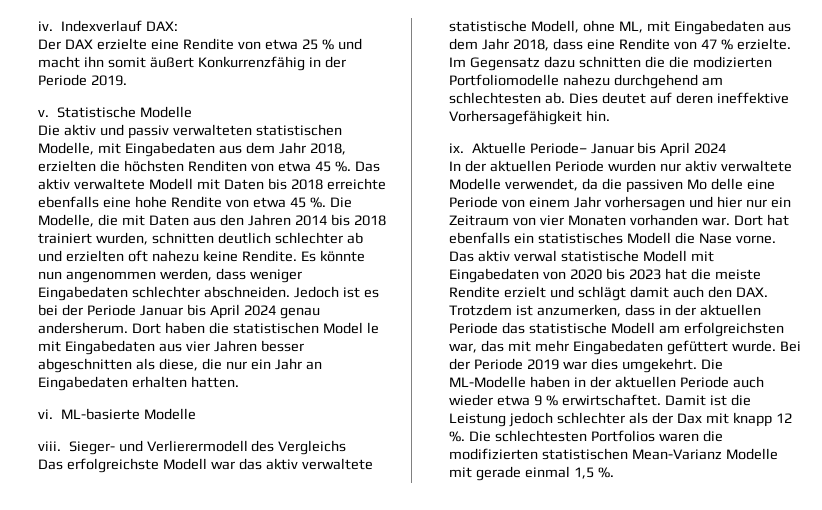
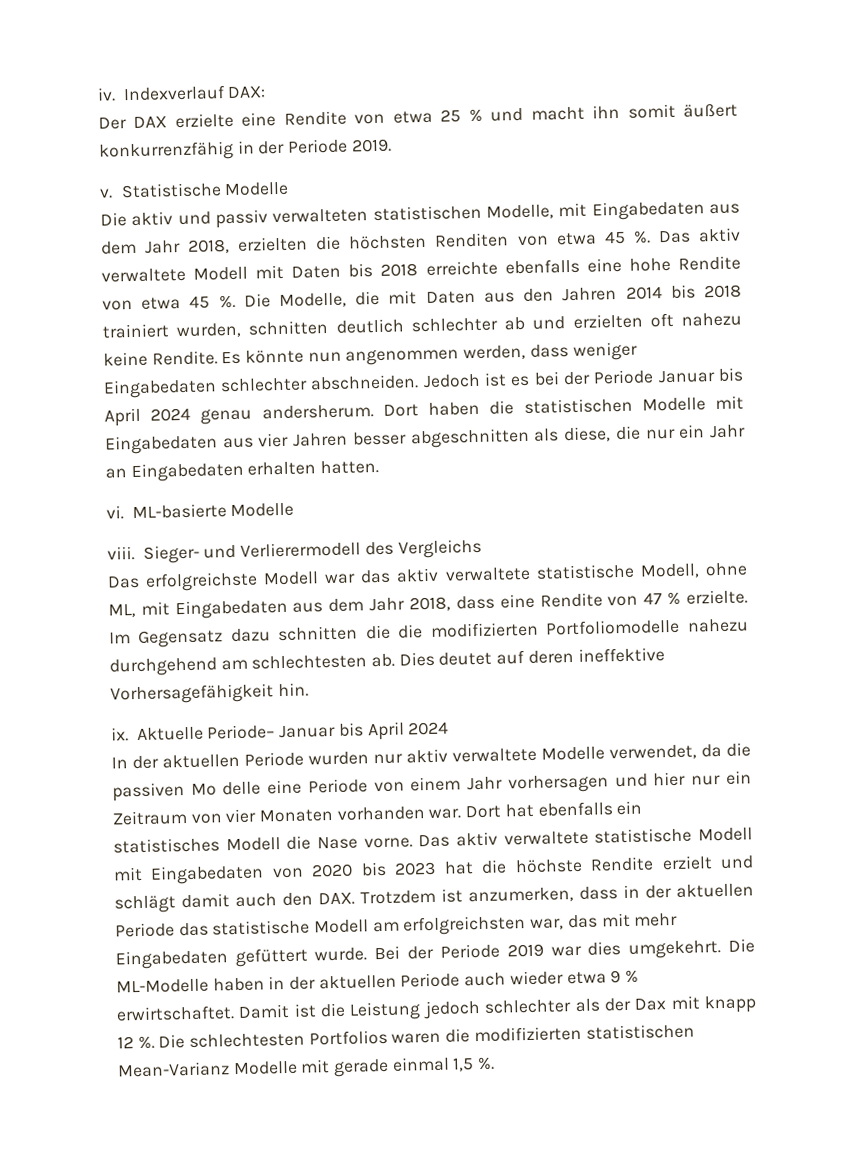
- Der DAX erzielte eine Rendite von etwa 25 % und macht ihn somit äußert Konkurrenzfähig in der Periode 2019.
+ Der DAX erzielte eine Rendite von etwa 25 % und macht ihn somit äußert konkurrenzfähig in der Periode 2019.
- Dort haben die statistischen Model le mit Eingabedaten aus vier Jahren besser abgeschnitten als diese, die nur ein Jahr an Eingabedaten erhalten hatten.
+ Dort haben die statistischen Modelle mit Eingabedaten aus vier Jahren besser abgeschnitten als diese, die nur ein Jahr an Eingabedaten erhalten hatten.
- Im Gegensatz dazu schnitten die die modizierten Portfoliomodelle nahezu durchgehend am schlechtesten ab.
+ Im Gegensatz dazu schnitten die die modifizierten Portfoliomodelle nahezu durchgehend am schlechtesten ab.
- Das aktiv verwal statistische Modell mit Eingabedaten von 2020 bis 2023 hat die meiste Rendite erzielt und schlägt damit auch den DAX. Trotzdem ist anzumerken, dass in der aktuellen Periode das statistische Modell am erfolgreichsten war, das mit mehr Eingabedaten gefüttert wurde.
+ Das aktiv verwaltete statistische Modell mit Eingabedaten von 2020 bis 2023 hat die höchste Rendite erzielt und schlägt damit auch den DAX. Trotzdem ist anzumerken, dass in der aktuellen Periode das statistische Modell am erfolgreichsten war, das mit mehr Eingabedaten gefüttert wurde.

